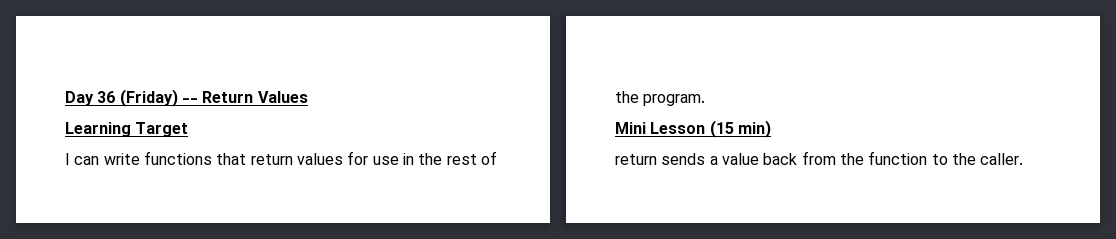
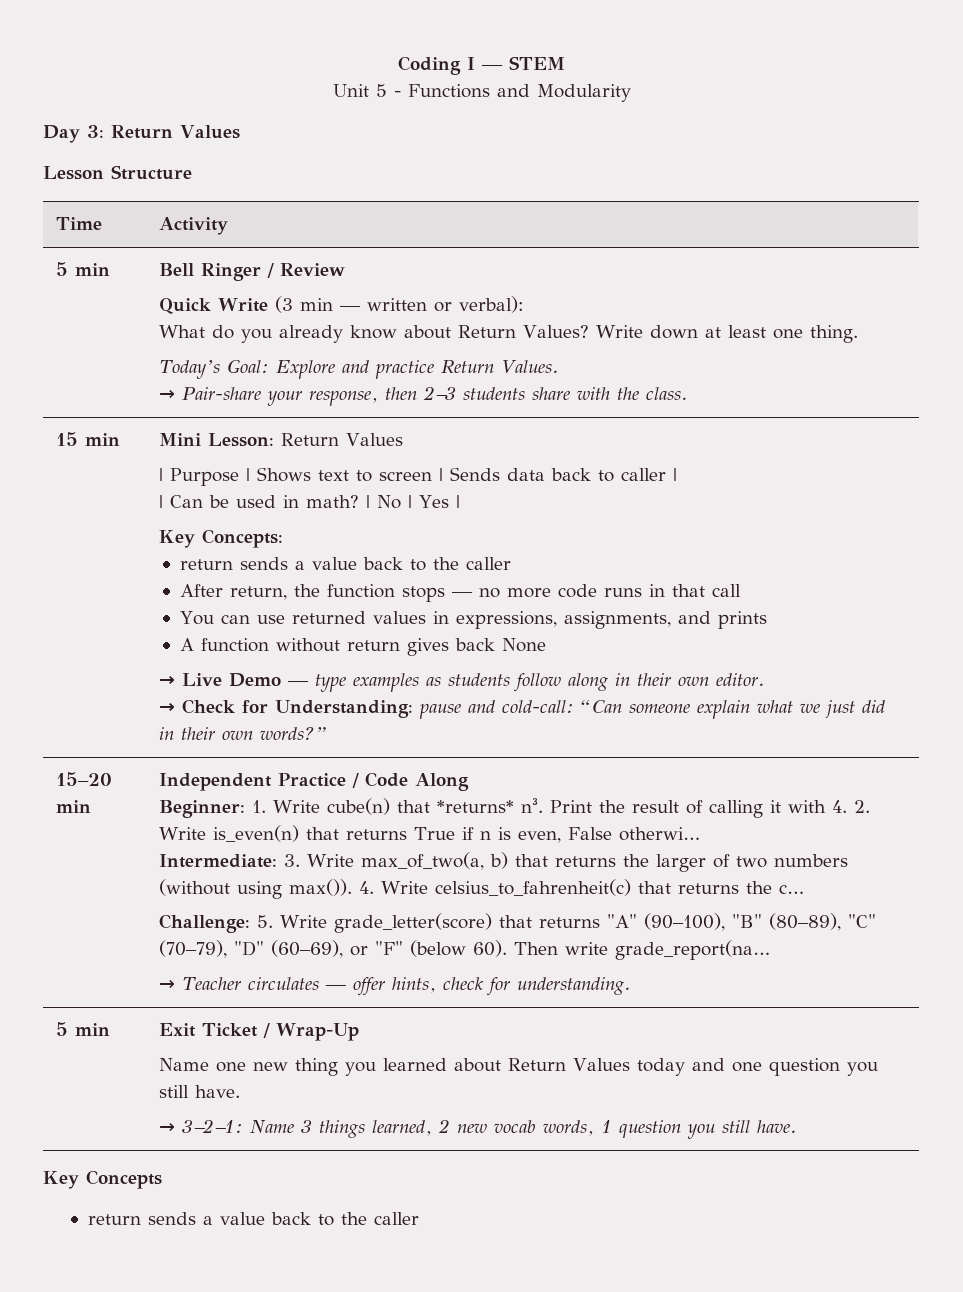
- Day 36 (Friday) -- Return Values
- Learning Target
- I can write functions that return values for use in the rest of the program.
- Mini Lesson (15 min)
- return sends a value back from the function to the caller.
+ Coding I — STEM
+ Unit 5 - Functions and Modularity
+ Day 3: Return Values
+ Lesson Structure
+ Time | Activity
+ 5 min | Bell Ringer / Review
+ Quick Write (3 min — written or verbal):
+ What do you already know about Return Values? Write down at least one thing.
+ Today’s Goal: Explore and practice Return Values.
+ → Pair-share your response, then 2–3 students share with the class.
+ 15 min | Mini Lesson: Return Values
+ | Purpose | Shows text to screen | Sends data back to caller |
+ | Can be used in math? | No | Yes |
+ Key Concepts:
+ return sends a value back to the caller
+ After return, the function stops — no more code runs in that call
+ You can use returned values in expressions, assignments, and prints
+ A function without return gives back None
+ → Live Demo — type examples as students follow along in their own editor.
+ → Check for Understanding: pause and cold-call: “Can someone explain what we just did in their own words?”
+ 15–20 min | Independent Practice / Code Along
+ Beginner: 1. Write cube(n) that *returns* n³. Print the result of calling it with 4. 2. Write is_even(n) that returns True if n is even, False otherwi…
+ Intermediate: 3. Write max_of_two(a, b) that returns the larger of two numbers (without using max()). 4. Write celsius_to_fahrenheit(c) that returns the c…
+ Challenge: 5. Write grade_letter(score) that returns "A" (90–100), "B" (80–89), "C" (70–79), "D" (60–69), or "F" (below 60). Then write grade_report(na…
+ → Teacher circulates — offer hints, check for understanding.
+ 5 min | Exit Ticket / Wrap-Up
+ Name one new thing you learned about Return Values today and one question you still have.
+ → 3–2–1: Name 3 things learned, 2 new vocab words, 1 question you still have.
+ Key Concepts
+ return sends a value back to the caller

